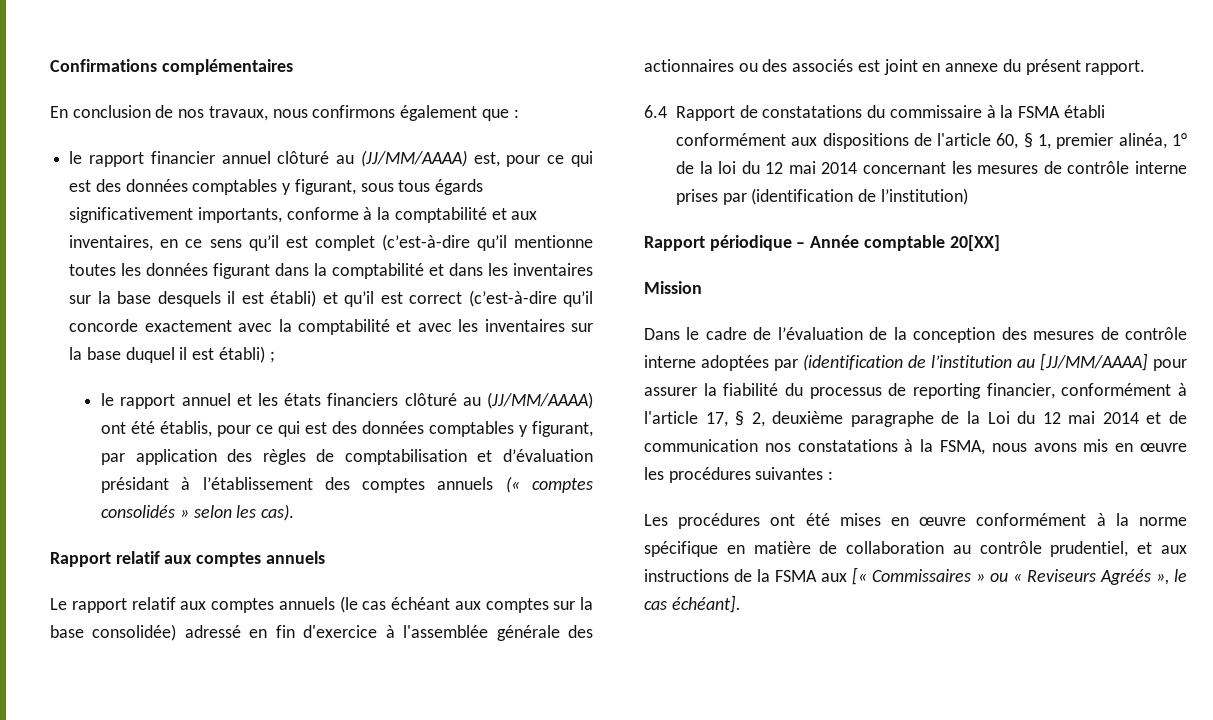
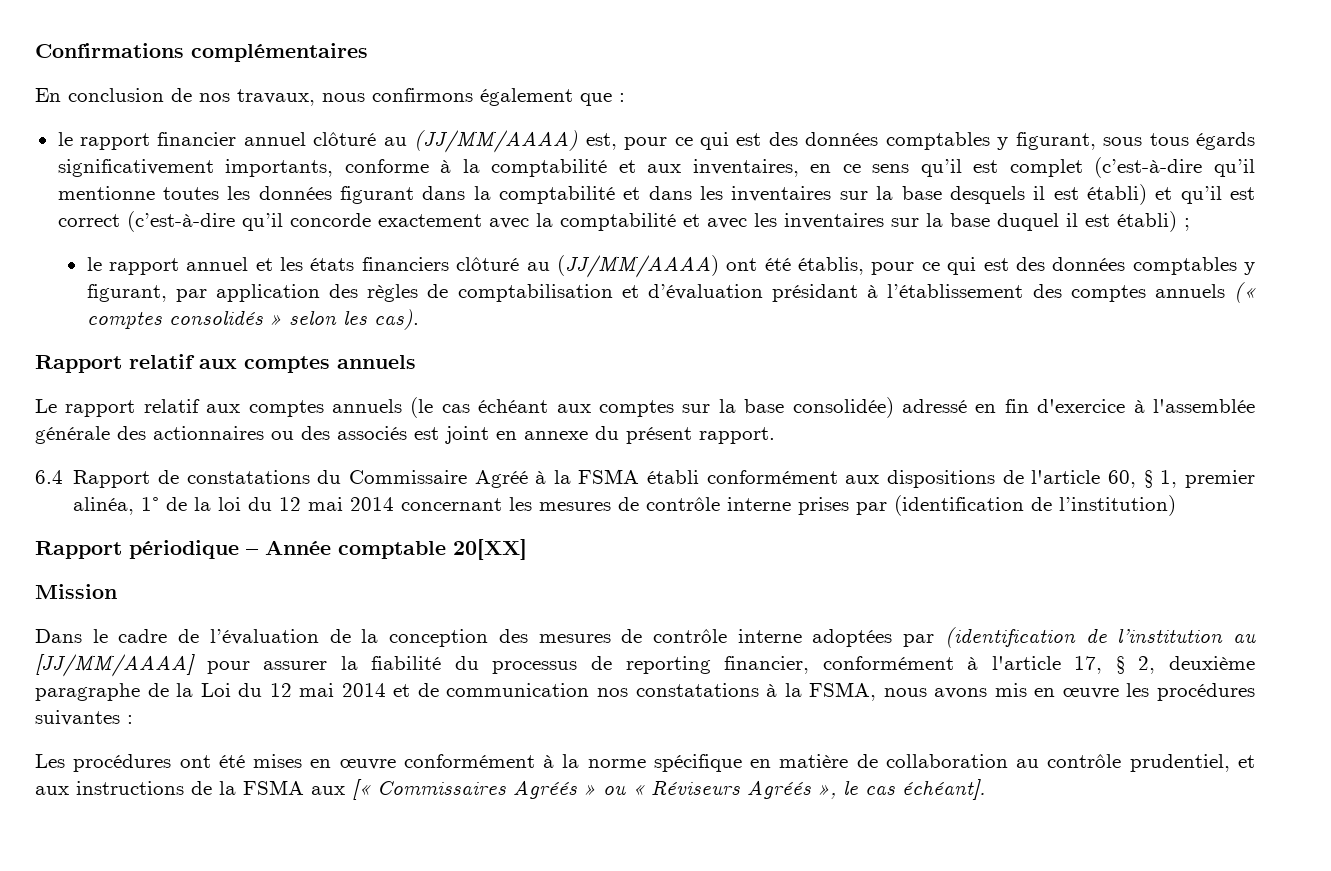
- 6.4 Rapport de constatations du commissaire à la FSMA établi conformément aux dispositions de l'article 60, § 1, premier alinéa, 1° de la loi du 12 mai 2014 concernant les mesures de contrôle interne prises par (identification de l’institution)
+ 6.4 Rapport de constatations du Commissaire Agréé à la FSMA établi conformément aux dispositions de l'article 60, § 1, premier alinéa, 1° de la loi du 12 mai 2014 concernant les mesures de contrôle interne prises par (identification de l’institution)
- Les procédures ont été mises en œuvre conformément à la norme spécifique en matière de collaboration au contrôle prudentiel, et aux instructions de la FSMA aux [« Commissaires » ou « Reviseurs Agréés », le cas échéant].
+ Les procédures ont été mises en œuvre conformément à la norme spécifique en matière de collaboration au contrôle prudentiel, et aux instructions de la FSMA aux [« Commissaires Agréés » ou « Réviseurs Agréés », le cas échéant].

